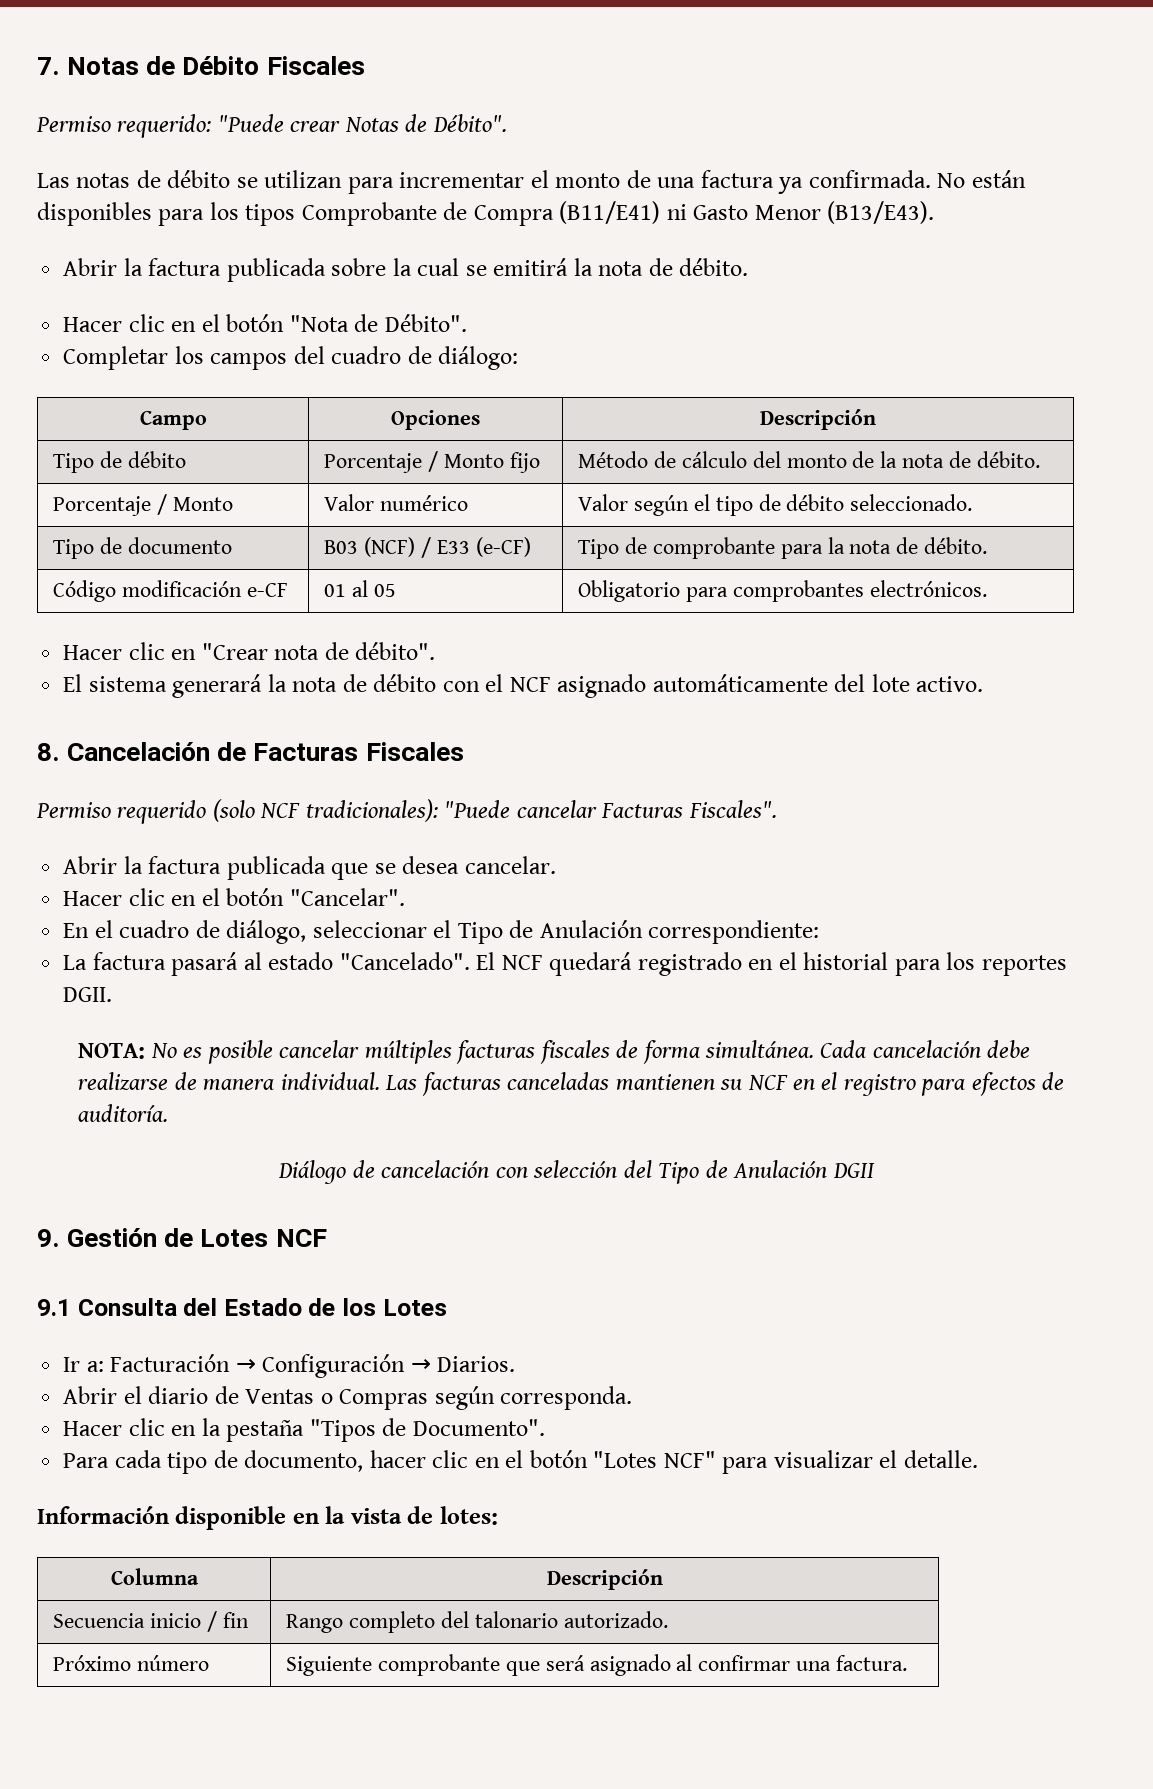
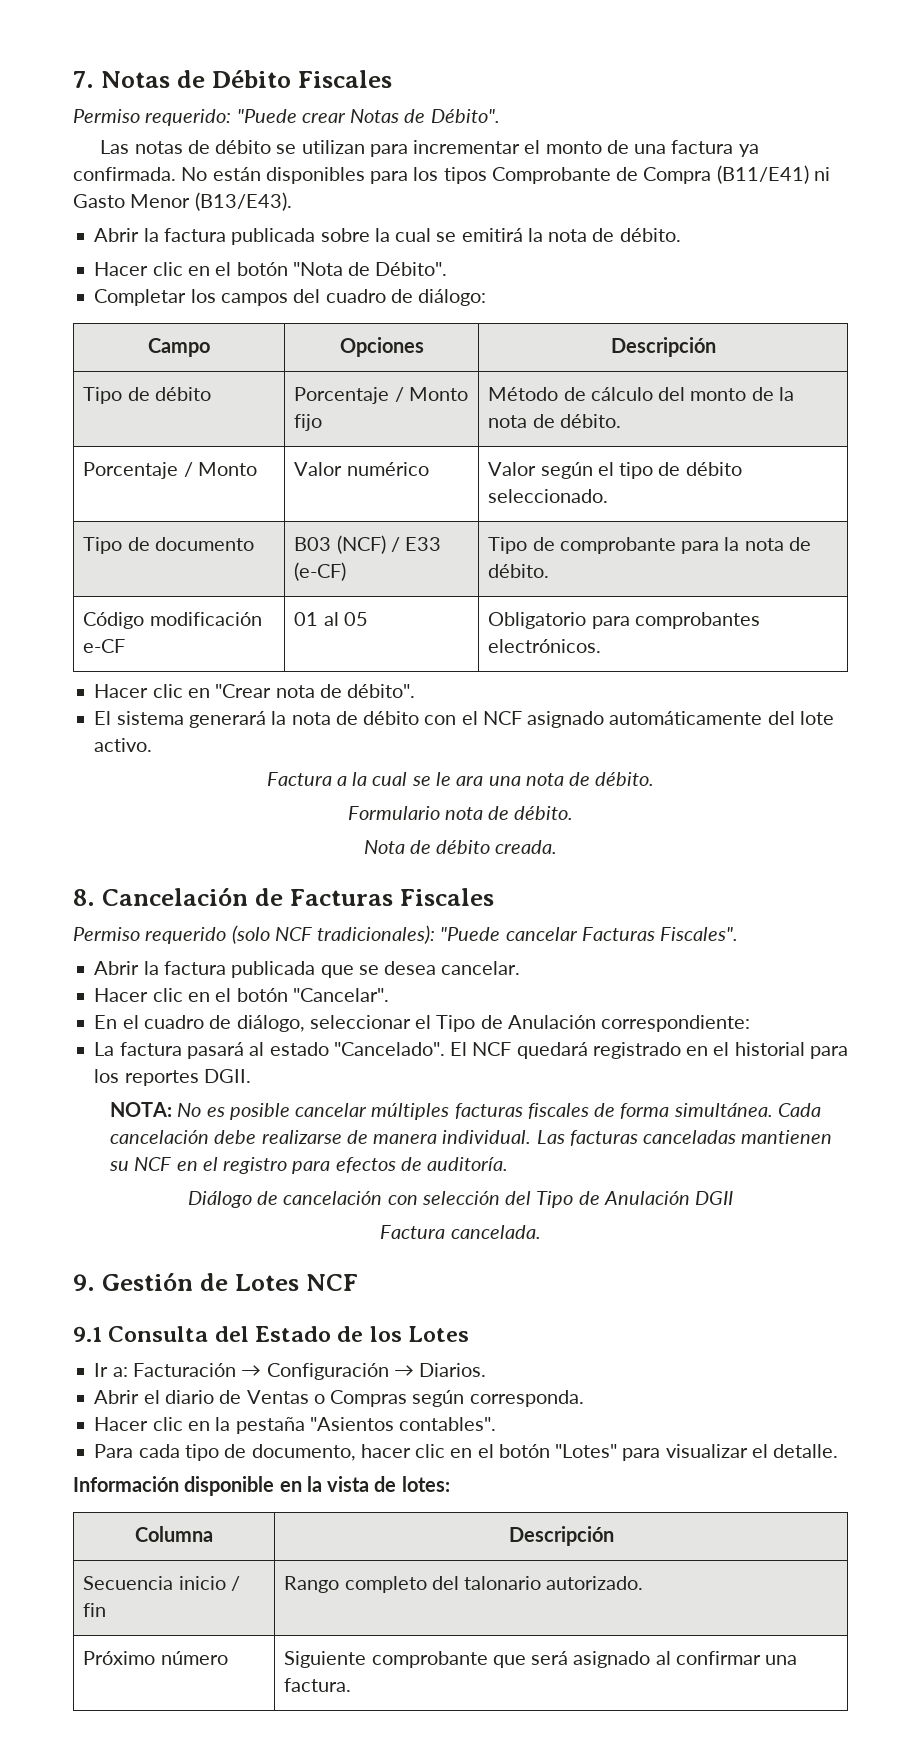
+ Factura a la cual se le ara una nota de débito.
+ Formulario nota de débito.
+ Nota de débito creada.
+ Factura cancelada.
- Hacer clic en la pestaña "Tipos de Documento".
+ Hacer clic en la pestaña "Asientos contables".
- Para cada tipo de documento, hacer clic en el botón "Lotes NCF" para visualizar el detalle.
+ Para cada tipo de documento, hacer clic en el botón "Lotes" para visualizar el detalle.

